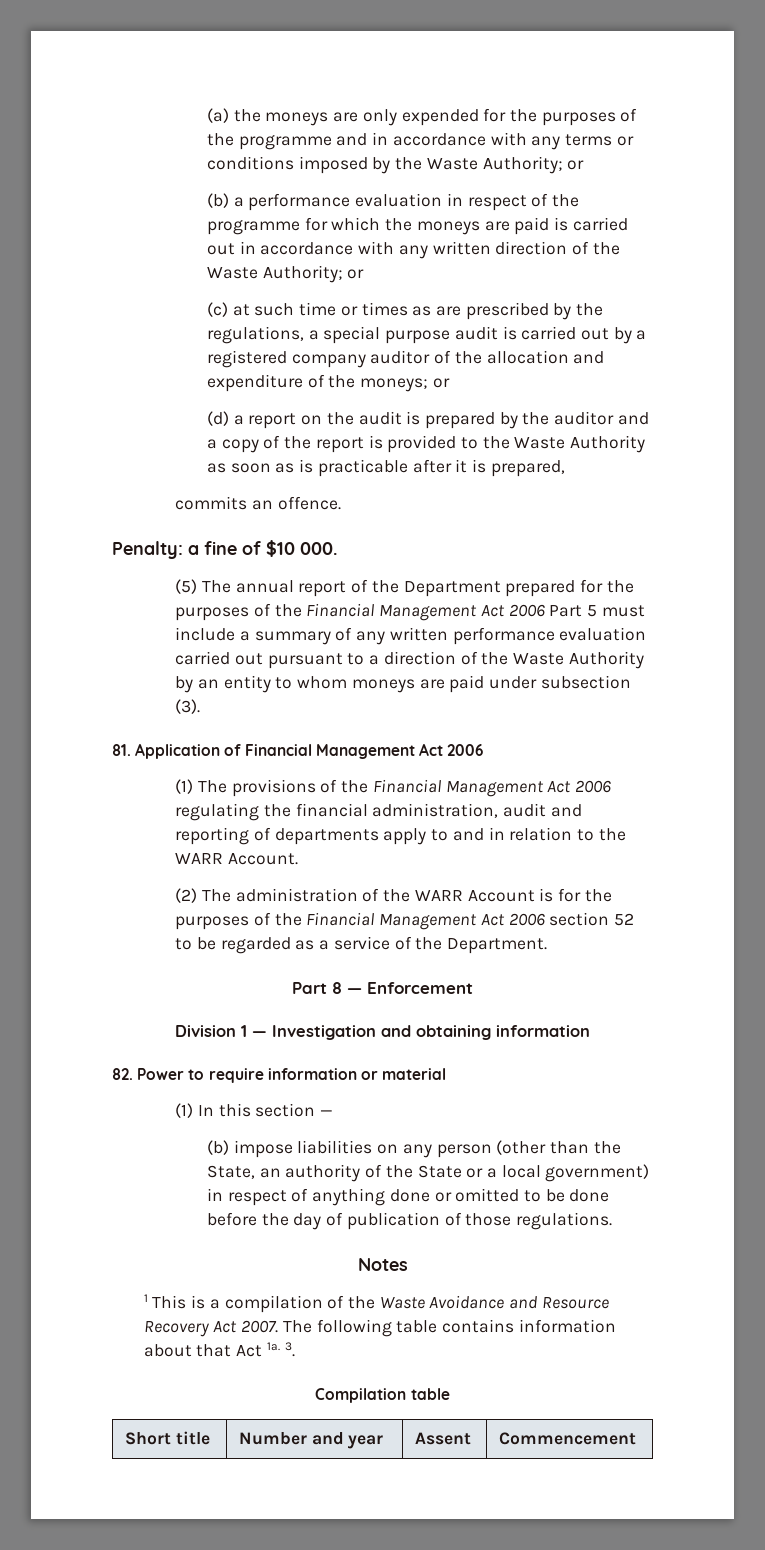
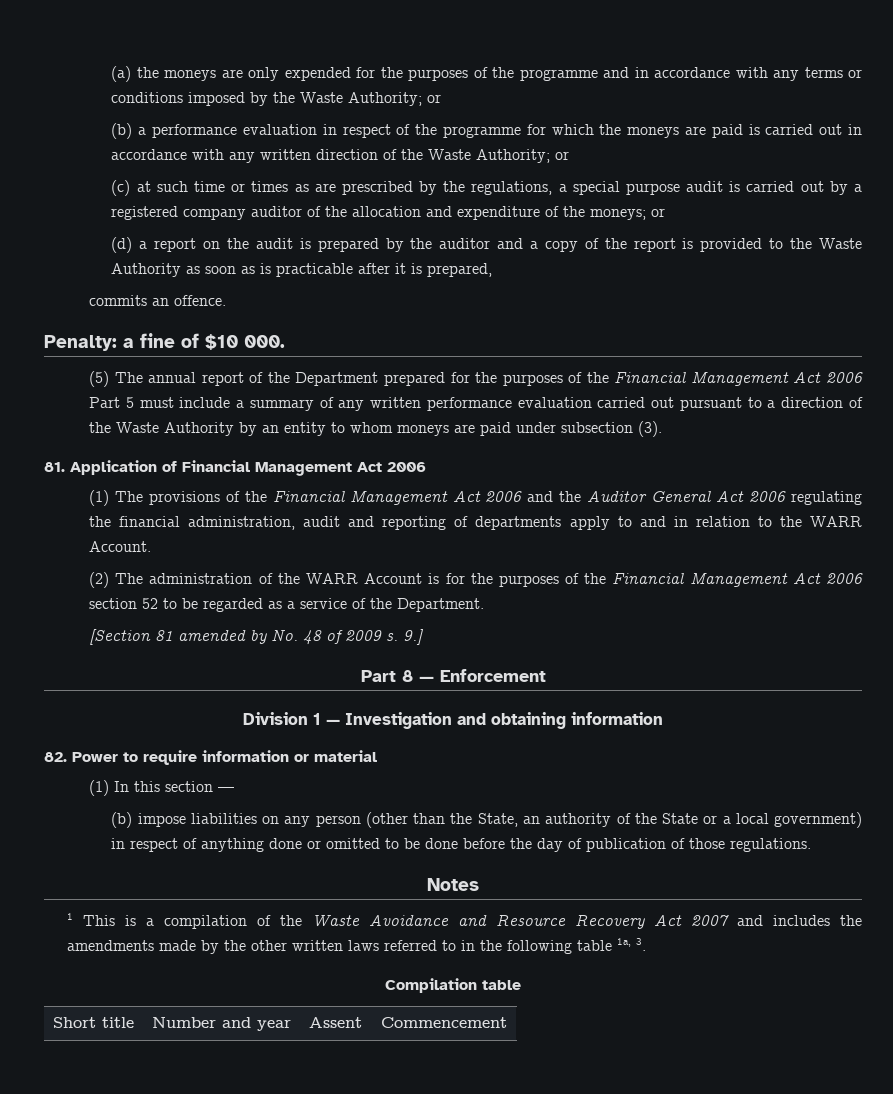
- (1) The provisions of the Financial Management Act 2006 regulating the financial administration, audit and reporting of departments apply to and in relation to the WARR Account.
+ (1) The provisions of the Financial Management Act 2006 and the Auditor General Act 2006 regulating the financial administration, audit and reporting of departments apply to and in relation to the WARR Account.
+ [Section 81 amended by No. 48 of 2009 s. 9.]
- 1 This is a compilation of the Waste Avoidance and Resource Recovery Act 2007. The following table contains information about that Act 1a. 3.
+ 1 This is a compilation of the Waste Avoidance and Resource Recovery Act 2007 and includes the amendments made by the other written laws referred to in the following table 1a, 3.

